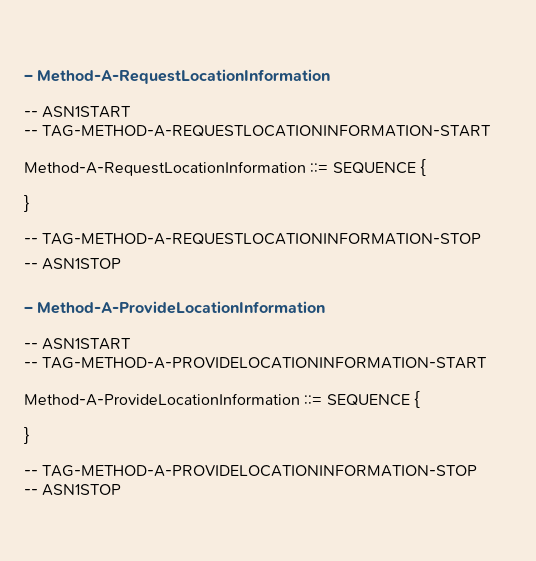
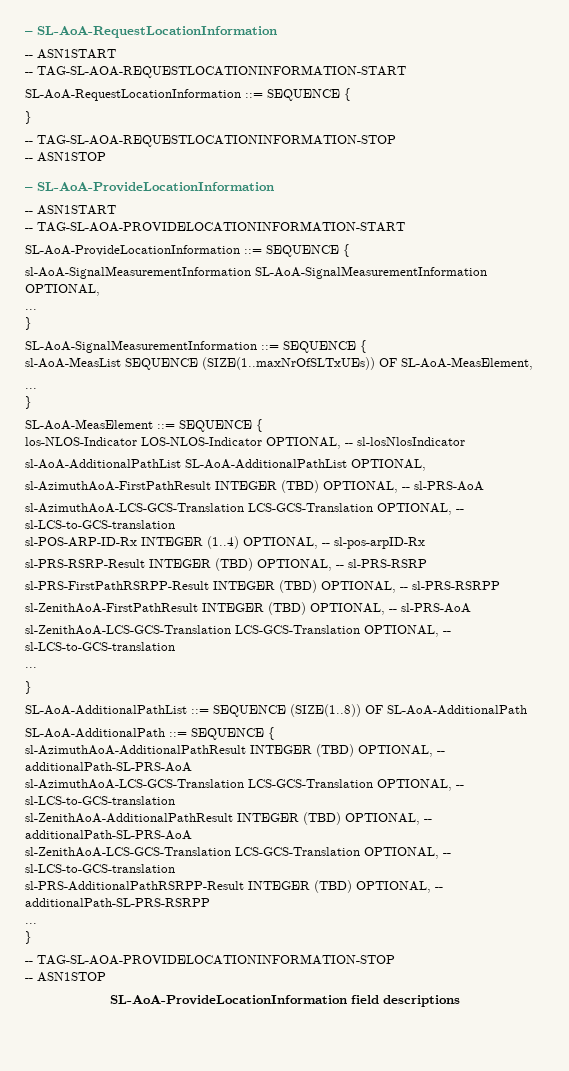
- – Method-A-RequestLocationInformation
+ – SL-AoA-RequestLocationInformation
  -- ASN1START
- -- TAG-METHOD-A-REQUESTLOCATIONINFORMATION-START
- Method-A-RequestLocationInformation ::= SEQUENCE {
+ -- TAG-SL-AOA-REQUESTLOCATIONINFORMATION-START
+ SL-AoA-RequestLocationInformation ::= SEQUENCE {
  }
- -- TAG-METHOD-A-REQUESTLOCATIONINFORMATION-STOP
+ -- TAG-SL-AOA-REQUESTLOCATIONINFORMATION-STOP
- – Method-A-ProvideLocationInformation
+ – SL-AoA-ProvideLocationInformation
  -- ASN1START
- -- TAG-METHOD-A-PROVIDELOCATIONINFORMATION-START
- Method-A-ProvideLocationInformation ::= SEQUENCE {
+ -- TAG-SL-AOA-PROVIDELOCATIONINFORMATION-START
+ SL-AoA-ProvideLocationInformation ::= SEQUENCE {
+ sl-AoA-SignalMeasurementInformation SL-AoA-SignalMeasurementInformation OPTIONAL,
+ ...
  }
- -- TAG-METHOD-A-PROVIDELOCATIONINFORMATION-STOP
+ SL-AoA-SignalMeasurementInformation ::= SEQUENCE {
+ sl-AoA-MeasList SEQUENCE (SIZE(1..maxNrOfSLTxUEs)) OF SL-AoA-MeasElement,
+ ...
+ }
+ SL-AoA-MeasElement ::= SEQUENCE {
+ los-NLOS-Indicator LOS-NLOS-Indicator OPTIONAL, -- sl-losNlosIndicator
+ sl-AoA-AdditionalPathList SL-AoA-AdditionalPathList OPTIONAL,
+ sl-AzimuthAoA-FirstPathResult INTEGER (TBD) OPTIONAL, -- sl-PRS-AoA
+ sl-AzimuthAoA-LCS-GCS-Translation LCS-GCS-Translation OPTIONAL, -- sl-LCS-to-GCS-translation
+ sl-POS-ARP-ID-Rx INTEGER (1..4) OPTIONAL, -- sl-pos-arpID-Rx
+ sl-PRS-RSRP-Result INTEGER (TBD) OPTIONAL, -- sl-PRS-RSRP
+ sl-PRS-FirstPathRSRPP-Result INTEGER (TBD) OPTIONAL, -- sl-PRS-RSRPP
+ sl-ZenithAoA-FirstPathResult INTEGER (TBD) OPTIONAL, -- sl-PRS-AoA
+ sl-ZenithAoA-LCS-GCS-Translation LCS-GCS-Translation OPTIONAL, -- sl-LCS-to-GCS-translation
+ ...
+ }
+ SL-AoA-AdditionalPathList ::= SEQUENCE (SIZE(1..8)) OF SL-AoA-AdditionalPath
+ SL-AoA-AdditionalPath ::= SEQUENCE {
+ sl-AzimuthAoA-AdditionalPathResult INTEGER (TBD) OPTIONAL, -- additionalPath-SL-PRS-AoA
+ sl-AzimuthAoA-LCS-GCS-Translation LCS-GCS-Translation OPTIONAL, -- sl-LCS-to-GCS-translation
+ sl-ZenithAoA-AdditionalPathResult INTEGER (TBD) OPTIONAL, -- additionalPath-SL-PRS-AoA
+ sl-ZenithAoA-LCS-GCS-Translation LCS-GCS-Translation OPTIONAL, -- sl-LCS-to-GCS-translation
+ sl-PRS-AdditionalPathRSRPP-Result INTEGER (TBD) OPTIONAL, -- additionalPath-SL-PRS-RSRPP
+ ...
+ }
+ -- TAG-SL-AOA-PROVIDELOCATIONINFORMATION-STOP
  -- ASN1STOP
+ SL-AoA-ProvideLocationInformation field descriptions

